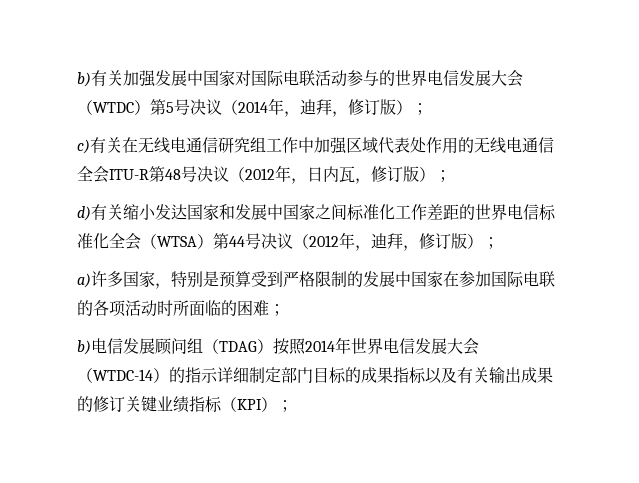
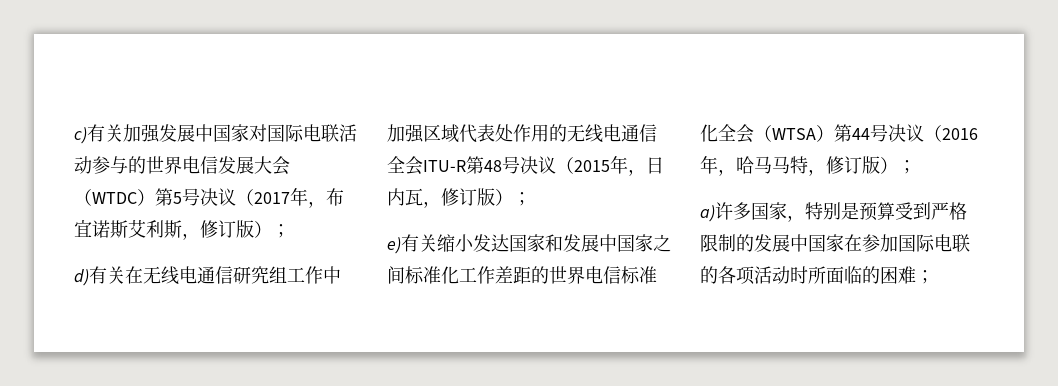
- b)有关加强发展中国家对国际电联活动参与的世界电信发展大会（WTDC）第5号决议（2014年，迪拜，修订版）；
- c)有关在无线电通信研究组工作中加强区域代表处作用的无线电通信全会ITU-R第48号决议（2012年，日内瓦，修订版）；
+ c)有关加强发展中国家对国际电联活动参与的世界电信发展大会（WTDC）第5号决议（2017年，布宜诺斯艾利斯，修订版）；
+ d)有关在无线电通信研究组工作中加强区域代表处作用的无线电通信全会ITU-R第48号决议（2015年，日内瓦，修订版）；
- d)有关缩小发达国家和发展中国家之间标准化工作差距的世界电信标准化全会（WTSA）第44号决议（2012年，迪拜，修订版）；
+ e)有关缩小发达国家和发展中国家之间标准化工作差距的世界电信标准化全会（WTSA）第44号决议（2016年，哈马马特，修订版）；
- b)电信发展顾问组（TDAG）按照2014年世界电信发展大会（WTDC-14）的指示详细制定部门目标的成果指标以及有关输出成果的修订关键业绩指标（KPI）；

